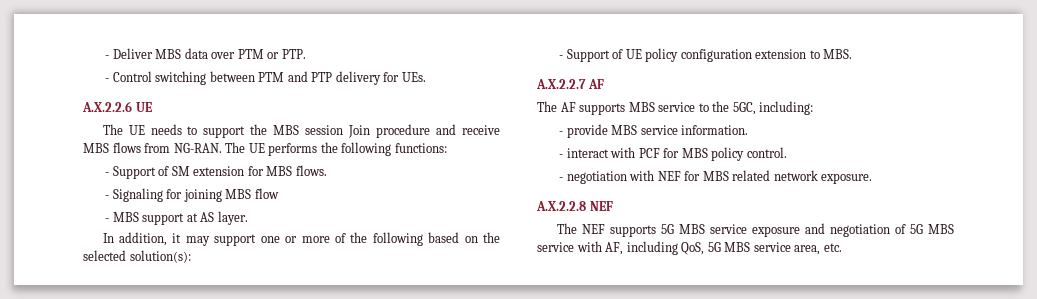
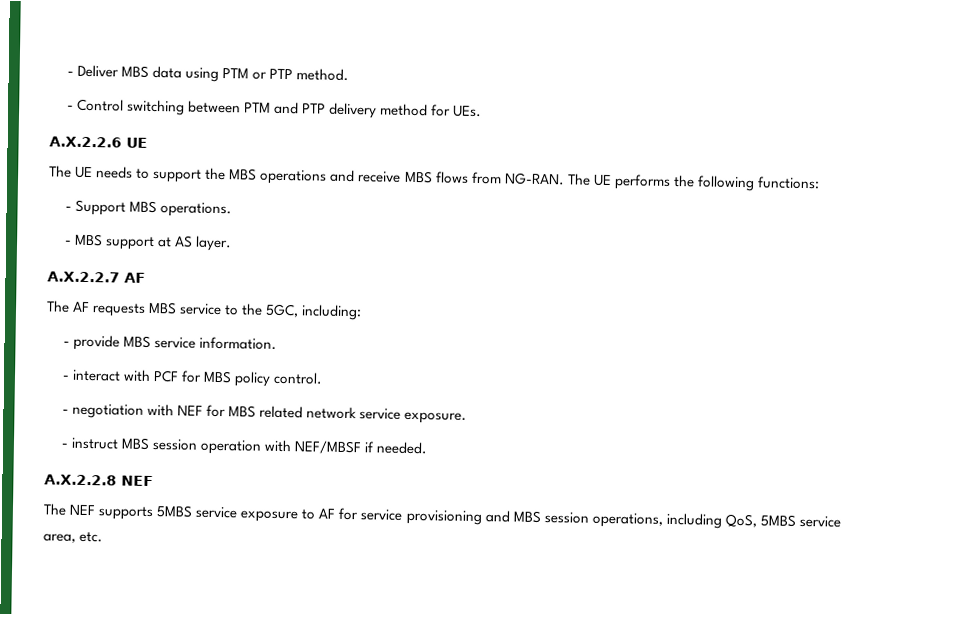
- - Deliver MBS data over PTM or PTP.
+ - Deliver MBS data using PTM or PTP method.
- - Control switching between PTM and PTP delivery for UEs.
+ - Control switching between PTM and PTP delivery method for UEs.
- The UE needs to support the MBS session Join procedure and receive MBS flows from NG-RAN.
+ The UE needs to support the MBS operations and receive MBS flows from NG-RAN.
- - Support of SM extension for MBS flows.
- - Signaling for joining MBS flow
+ - Support MBS operations.
- In addition, it may support one or more of the following based on the selected solution(s):
- - Support of UE policy configuration extension to MBS.
- The AF supports MBS service to the 5GC, including:
+ The AF requests MBS service to the 5GC, including:
- - negotiation with NEF for MBS related network exposure.
+ - negotiation with NEF for MBS related network service exposure.
+ - instruct MBS session operation with NEF/MBSF if needed.
- The NEF supports 5G MBS service exposure and negotiation of 5G MBS service with AF, including QoS, 5G MBS service area, etc.
+ The NEF supports 5MBS service exposure to AF for service provisioning and MBS session operations, including QoS, 5MBS service area, etc.

